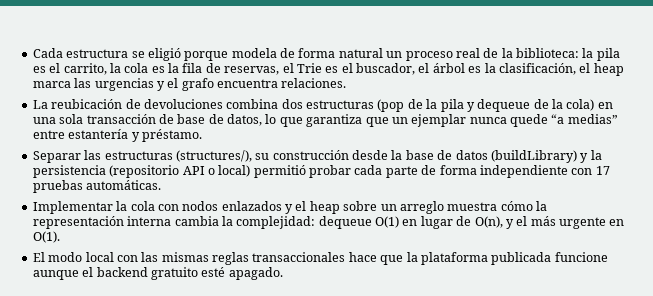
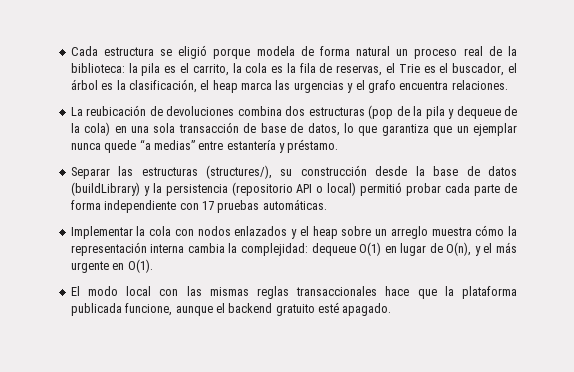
- El modo local con las mismas reglas transaccionales hace que la plataforma publicada funcione aunque el backend gratuito esté apagado.
+ El modo local con las mismas reglas transaccionales hace que la plataforma publicada funcione, aunque el backend gratuito esté apagado.

